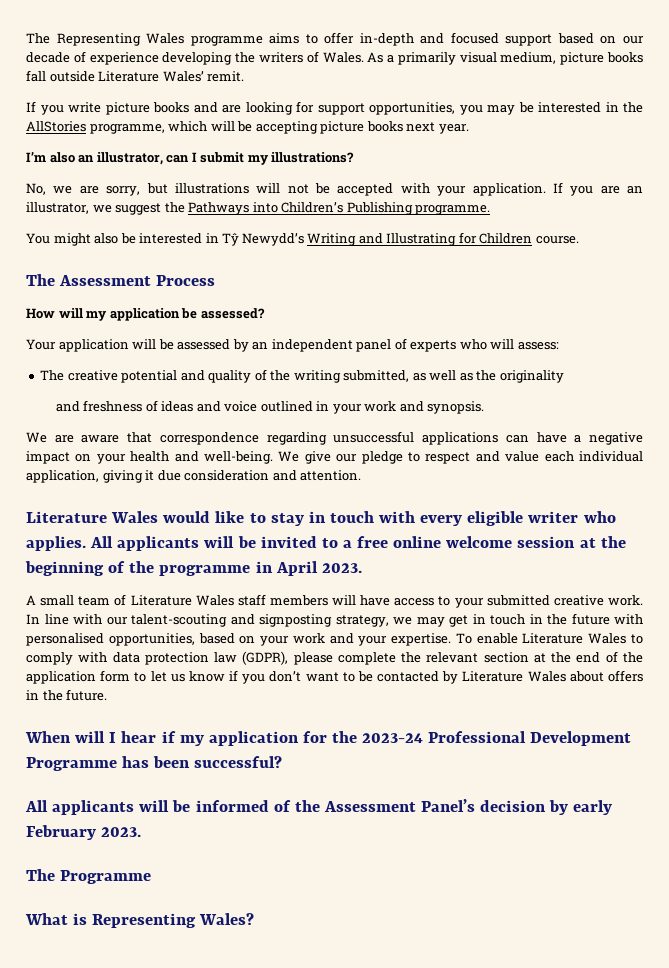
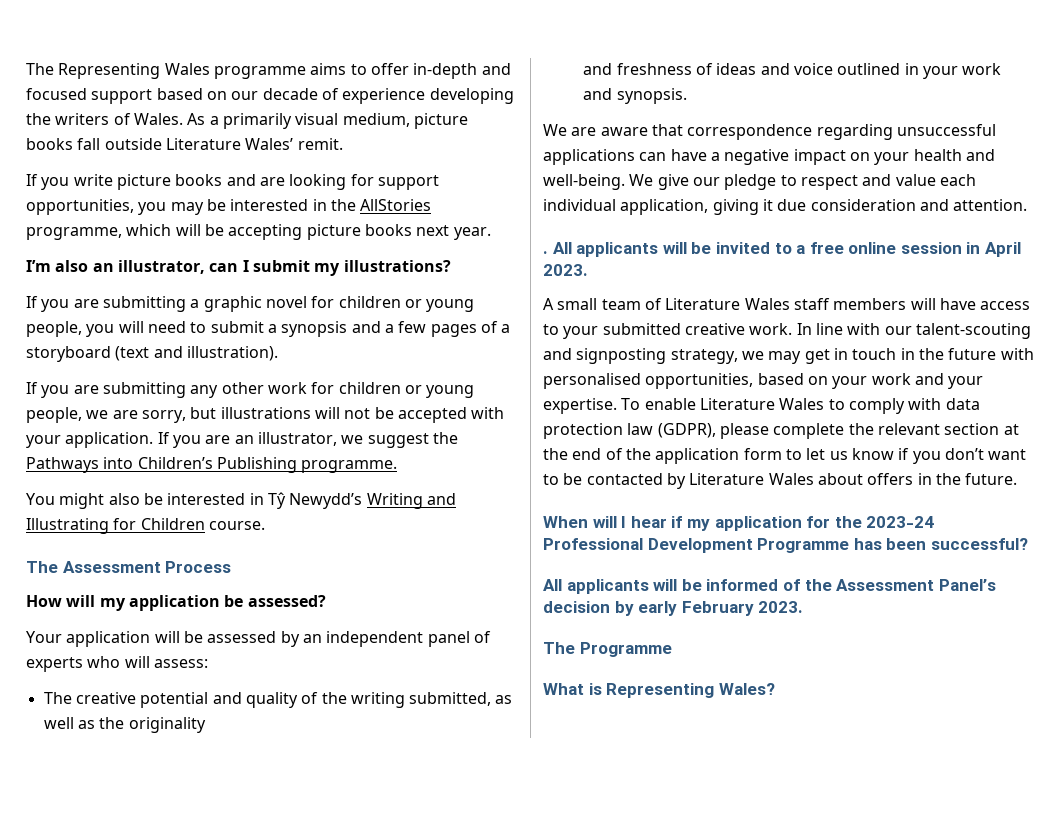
- No, we are sorry, but illustrations will not be accepted with your application.
+ If you are submitting a graphic novel for children or young people, you will need to submit a synopsis and a few pages of a storyboard (text and illustration).
+ If you are submitting any other work for children or young people, we are sorry, but illustrations will not be accepted with your application.
- Literature Wales would like to stay in touch with every eligible writer who applies.
+ .
- All applicants will be invited to a free online welcome session at the beginning of the programme in April 2023.
+ All applicants will be invited to a free online session in April 2023.

